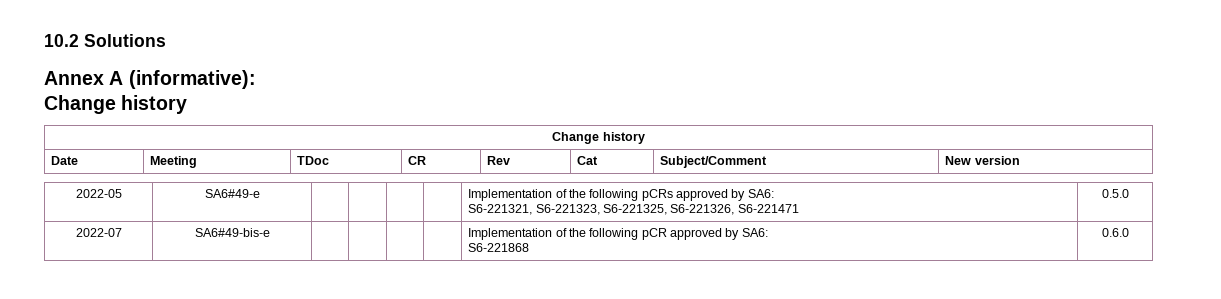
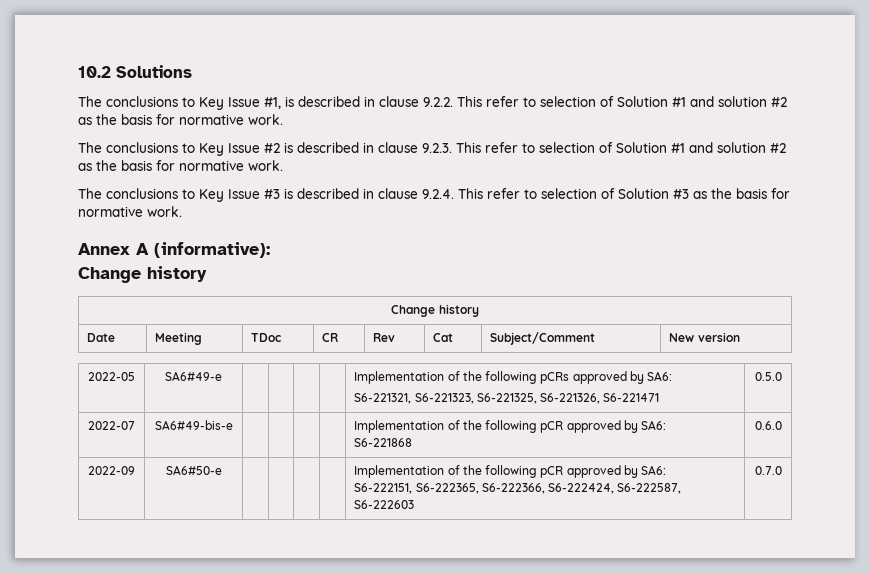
+ The conclusions to Key Issue #1, is described in clause 9.2.2. This refer to selection of Solution #1 and solution #2 as the basis for normative work.
+ The conclusions to Key Issue #2 is described in clause 9.2.3. This refer to selection of Solution #1 and solution #2 as the basis for normative work.
+ The conclusions to Key Issue #3 is described in clause 9.2.4. This refer to selection of Solution #3 as the basis for normative work.
+ 2022-09 | SA6#50-e | | | | | Implementation of the following pCR approved by SA6:
+ S6-222151, S6-222365, S6-222366, S6-222424, S6-222587, S6-222603 | 0.7.0

